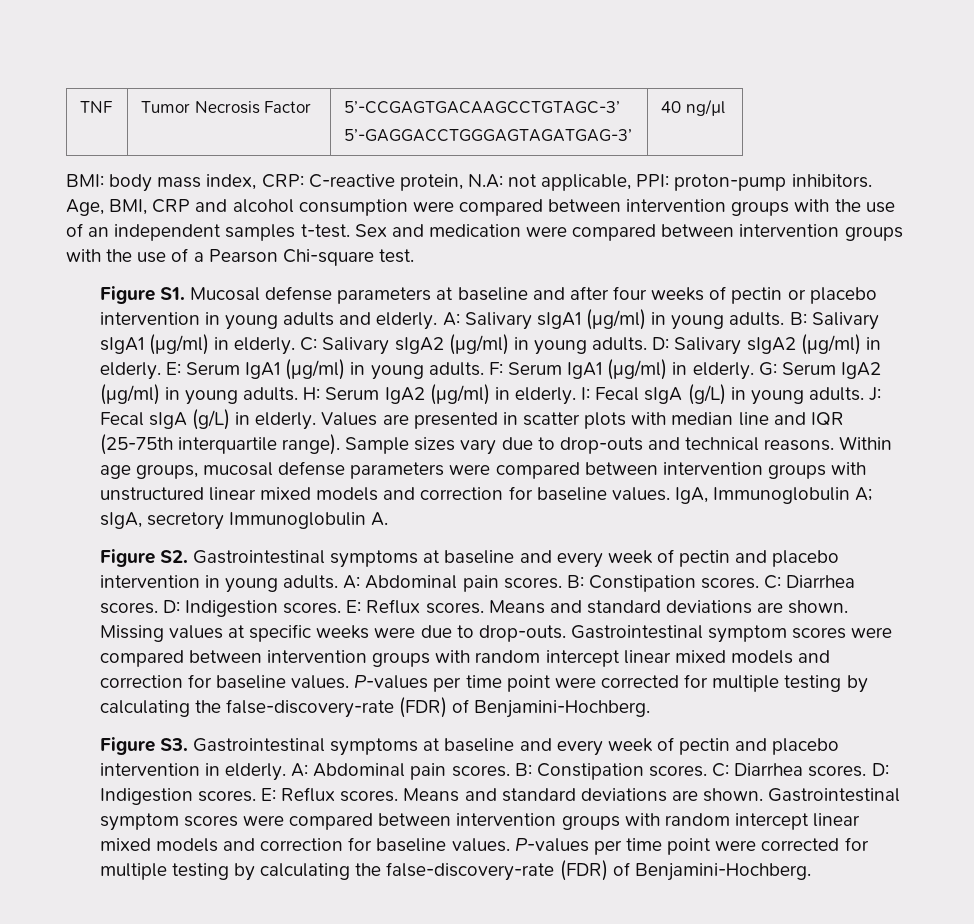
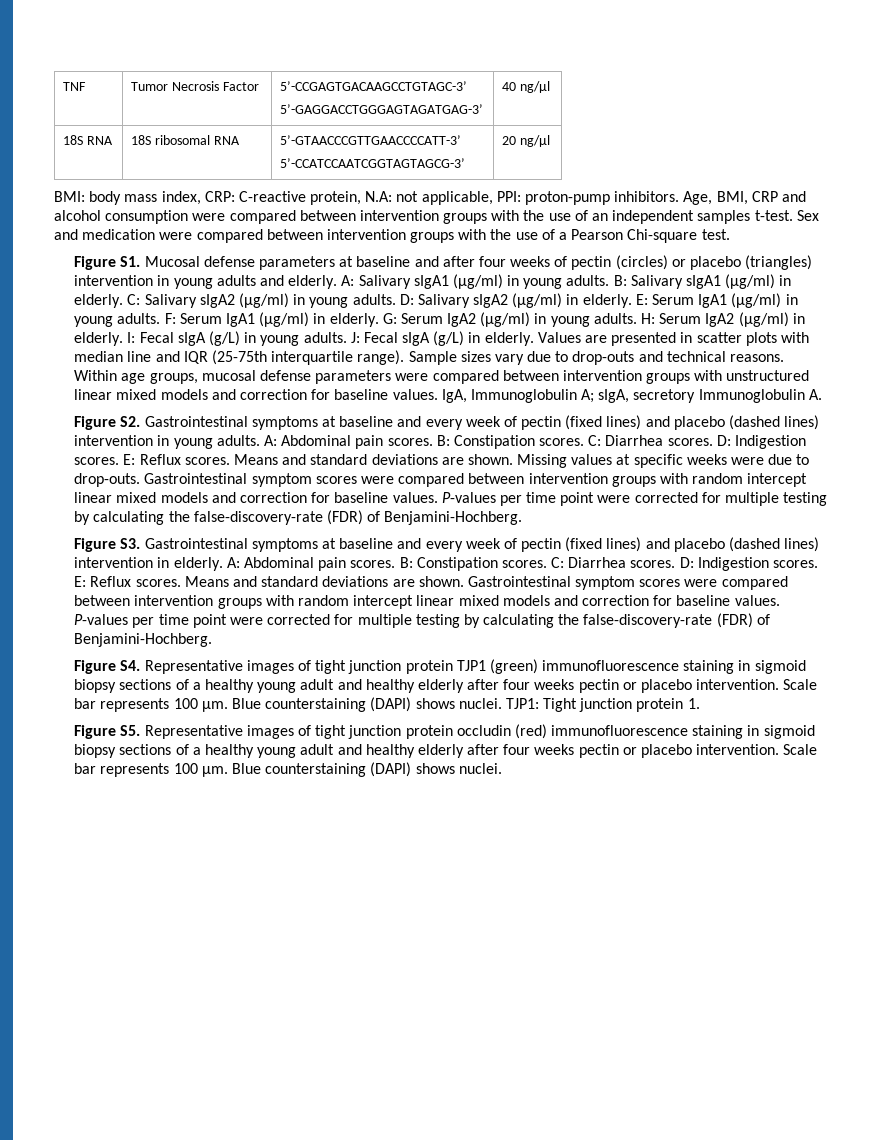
+ 18S RNA | 18S ribosomal RNA | 5’-GTAACCCGTTGAACCCCATT-3’
+ 5’-CCATCCAATCGGTAGTAGCG-3’ | 20 ng/µl
- Figure S1. Mucosal defense parameters at baseline and after four weeks of pectin or placebo intervention in young adults and elderly.
+ Figure S1. Mucosal defense parameters at baseline and after four weeks of pectin (circles) or placebo (triangles) intervention in young adults and elderly.
- Figure S2. Gastrointestinal symptoms at baseline and every week of pectin and placebo intervention in young adults.
+ Figure S2. Gastrointestinal symptoms at baseline and every week of pectin (fixed lines) and placebo (dashed lines) intervention in young adults.
- Figure S3. Gastrointestinal symptoms at baseline and every week of pectin and placebo intervention in elderly.
+ Figure S3. Gastrointestinal symptoms at baseline and every week of pectin (fixed lines) and placebo (dashed lines) intervention in elderly.
+ Figure S4. Representative images of tight junction protein TJP1 (green) immunofluorescence staining in sigmoid biopsy sections of a healthy young adult and healthy elderly after four weeks pectin or placebo intervention. Scale bar represents 100 μm. Blue counterstaining (DAPI) shows nuclei. TJP1: Tight junction protein 1.
+ Figure S5. Representative images of tight junction protein occludin (red) immunofluorescence staining in sigmoid biopsy sections of a healthy young adult and healthy elderly after four weeks pectin or placebo intervention. Scale bar represents 100 μm. Blue counterstaining (DAPI) shows nuclei.

